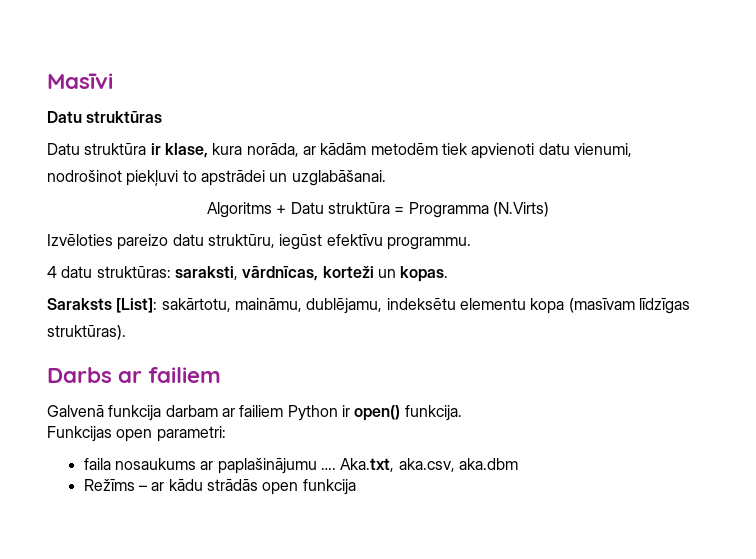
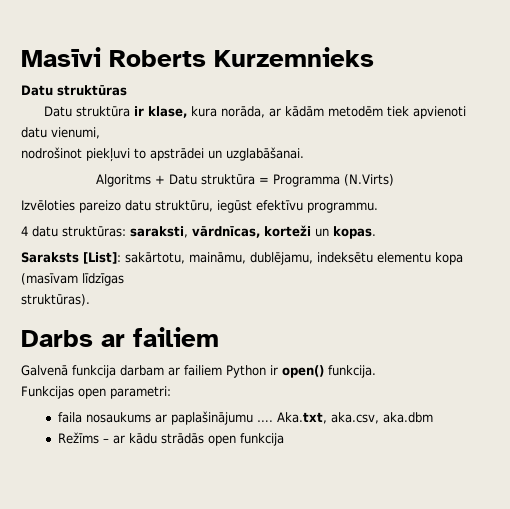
- Masīvi
+ Masīvi Roberts Kurzemnieks

